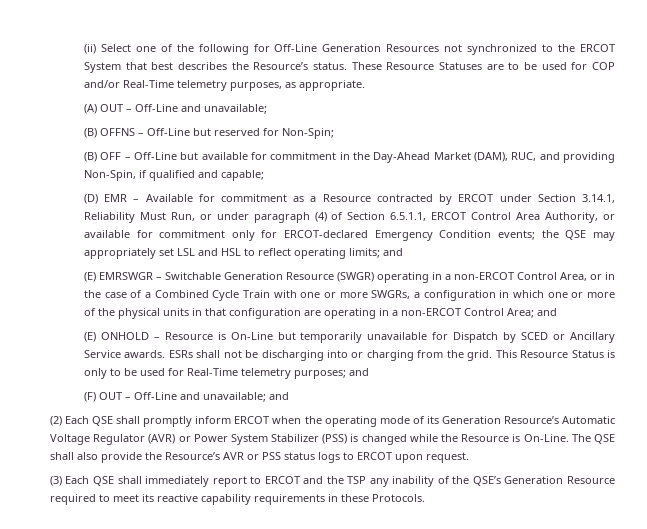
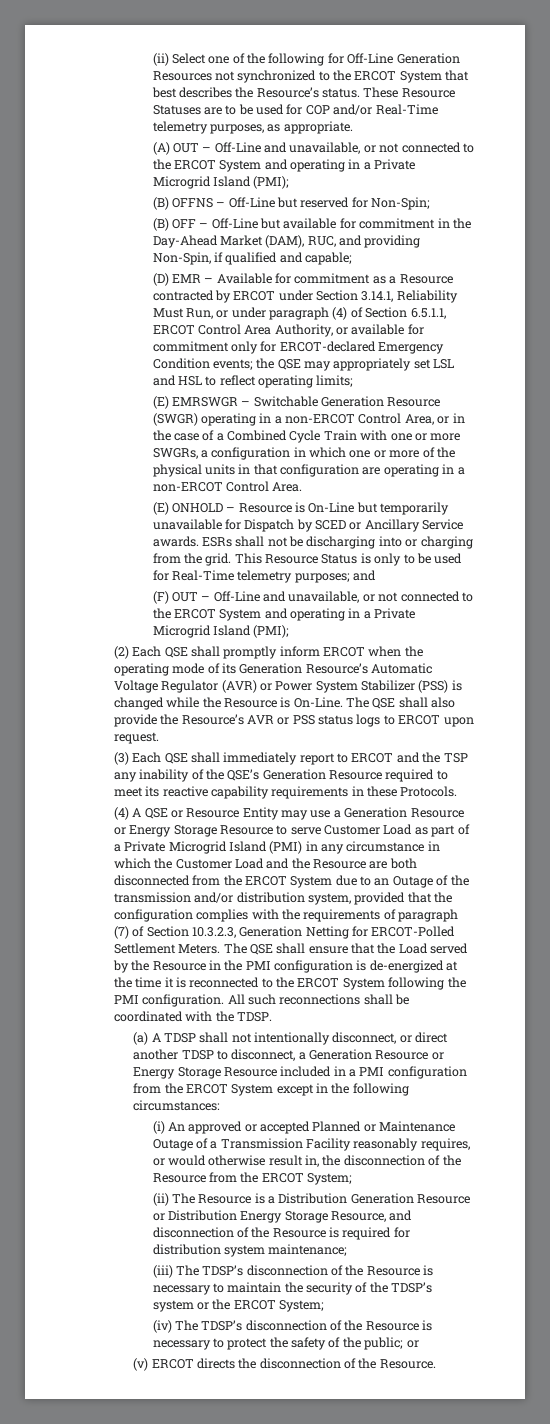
- (A) OUT – Off-Line and unavailable;
+ (A) OUT – Off-Line and unavailable, or not connected to the ERCOT System and operating in a Private Microgrid Island (PMI);
- (D) EMR – Available for commitment as a Resource contracted by ERCOT under Section 3.14.1, Reliability Must Run, or under paragraph (4) of Section 6.5.1.1, ERCOT Control Area Authority, or available for commitment only for ERCOT-declared Emergency Condition events; the QSE may appropriately set LSL and HSL to reflect operating limits; and
+ (D) EMR – Available for commitment as a Resource contracted by ERCOT under Section 3.14.1, Reliability Must Run, or under paragraph (4) of Section 6.5.1.1, ERCOT Control Area Authority, or available for commitment only for ERCOT-declared Emergency Condition events; the QSE may appropriately set LSL and HSL to reflect operating limits;
- (E) EMRSWGR – Switchable Generation Resource (SWGR) operating in a non-ERCOT Control Area, or in the case of a Combined Cycle Train with one or more SWGRs, a configuration in which one or more of the physical units in that configuration are operating in a non-ERCOT Control Area; and
+ (E) EMRSWGR – Switchable Generation Resource (SWGR) operating in a non-ERCOT Control Area, or in the case of a Combined Cycle Train with one or more SWGRs, a configuration in which one or more of the physical units in that configuration are operating in a non-ERCOT Control Area.
- (F) OUT – Off-Line and unavailable; and
+ (F) OUT – Off-Line and unavailable, or not connected to the ERCOT System and operating in a Private Microgrid Island (PMI);
+ (4) A QSE or Resource Entity may use a Generation Resource or Energy Storage Resource to serve Customer Load as part of a Private Microgrid Island (PMI) in any circumstance in which the Customer Load and the Resource are both disconnected from the ERCOT System due to an Outage of the transmission and/or distribution system, provided that the configuration complies with the requirements of paragraph (7) of Section 10.3.2.3, Generation Netting for ERCOT-Polled Settlement Meters. The QSE shall ensure that the Load served by the Resource in the PMI configuration is de-energized at the time it is reconnected to the ERCOT System following the PMI configuration. All such reconnections shall be coordinated with the TDSP.
+ (a) A TDSP shall not intentionally disconnect, or direct another TDSP to disconnect, a Generation Resource or Energy Storage Resource included in a PMI configuration from the ERCOT System except in the following circumstances:
+ (i) An approved or accepted Planned or Maintenance Outage of a Transmission Facility reasonably requires, or would otherwise result in, the disconnection of the Resource from the ERCOT System;
+ (ii) The Resource is a Distribution Generation Resource or Distribution Energy Storage Resource, and disconnection of the Resource is required for distribution system maintenance;
+ (iii) The TDSP’s disconnection of the Resource is necessary to maintain the security of the TDSP’s system or the ERCOT System;
+ (iv) The TDSP’s disconnection of the Resource is necessary to protect the safety of the public; or
+ (v) ERCOT directs the disconnection of the Resource.

